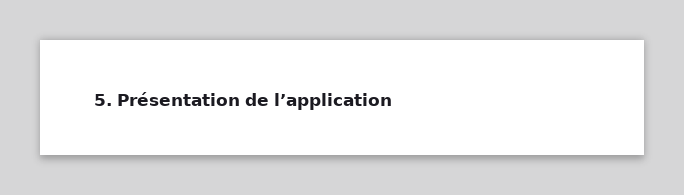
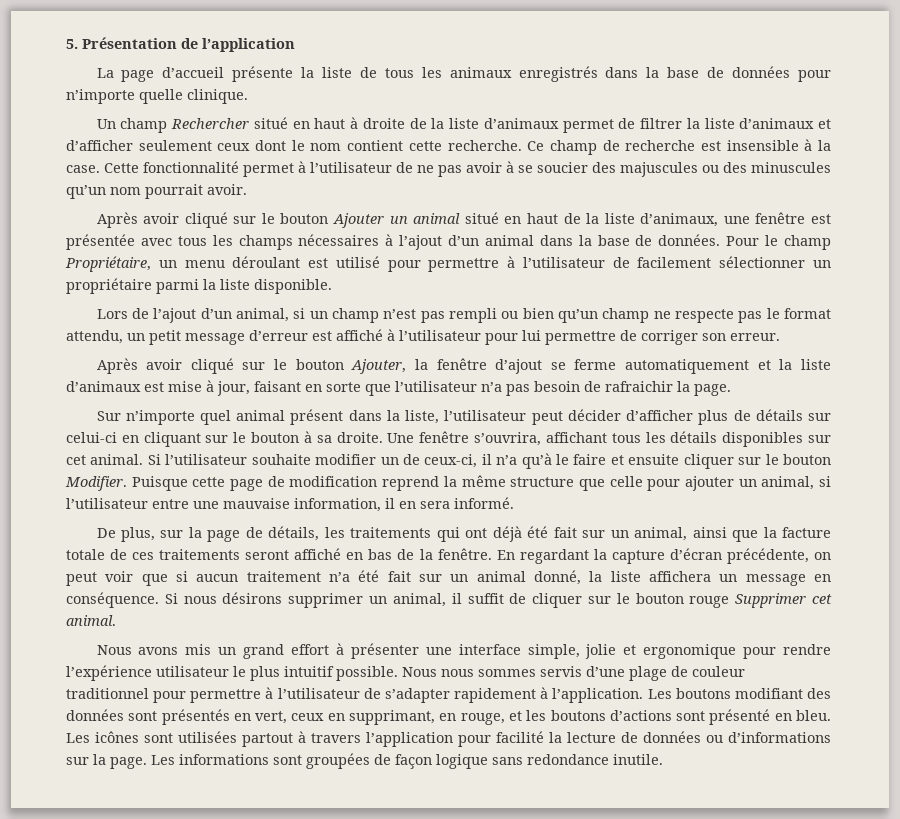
+ La page d’accueil présente la liste de tous les animaux enregistrés dans la base de données pour n’importe quelle clinique.
+ Un champ Rechercher situé en haut à droite de la liste d’animaux permet de filtrer la liste d’animaux et d’afficher seulement ceux dont le nom contient cette recherche. Ce champ de recherche est insensible à la case. Cette fonctionnalité permet à l’utilisateur de ne pas avoir à se soucier des majuscules ou des minuscules qu’un nom pourrait avoir.
+ Après avoir cliqué sur le bouton Ajouter un animal situé en haut de la liste d’animaux, une fenêtre est présentée avec tous les champs nécessaires à l’ajout d’un animal dans la base de données. Pour le champ Propriétaire, un menu déroulant est utilisé pour permettre à l’utilisateur de facilement sélectionner un propriétaire parmi la liste disponible.
+ Lors de l’ajout d’un animal, si un champ n’est pas rempli ou bien qu’un champ ne respecte pas le format attendu, un petit message d’erreur est affiché à l’utilisateur pour lui permettre de corriger son erreur.
+ Après avoir cliqué sur le bouton Ajouter, la fenêtre d’ajout se ferme automatiquement et la liste d’animaux est mise à jour, faisant en sorte que l’utilisateur n’a pas besoin de rafraichir la page.
+ Sur n’importe quel animal présent dans la liste, l’utilisateur peut décider d’afficher plus de détails sur celui-ci en cliquant sur le bouton à sa droite. Une fenêtre s’ouvrira, affichant tous les détails disponibles sur cet animal. Si l’utilisateur souhaite modifier un de ceux-ci, il n’a qu’à le faire et ensuite cliquer sur le bouton Modifier. Puisque cette page de modification reprend la même structure que celle pour ajouter un animal, si l’utilisateur entre une mauvaise information, il en sera informé.
+ De plus, sur la page de détails, les traitements qui ont déjà été fait sur un animal, ainsi que la facture totale de ces traitements seront affiché en bas de la fenêtre. En regardant la capture d’écran précédente, on peut voir que si aucun traitement n’a été fait sur un animal donné, la liste affichera un message en conséquence. Si nous désirons supprimer un animal, il suffit de cliquer sur le bouton rouge Supprimer cet animal.
+ Nous avons mis un grand effort à présenter une interface simple, jolie et ergonomique pour rendre l’expérience utilisateur le plus intuitif possible. Nous nous sommes servis d’une plage de couleur traditionnel pour permettre à l’utilisateur de s’adapter rapidement à l’application. Les boutons modifiant des données sont présentés en vert, ceux en supprimant, en rouge, et les boutons d’actions sont présenté en bleu. Les icônes sont utilisées partout à travers l’application pour facilité la lecture de données ou d’informations sur la page. Les informations sont groupées de façon logique sans redondance inutile.

